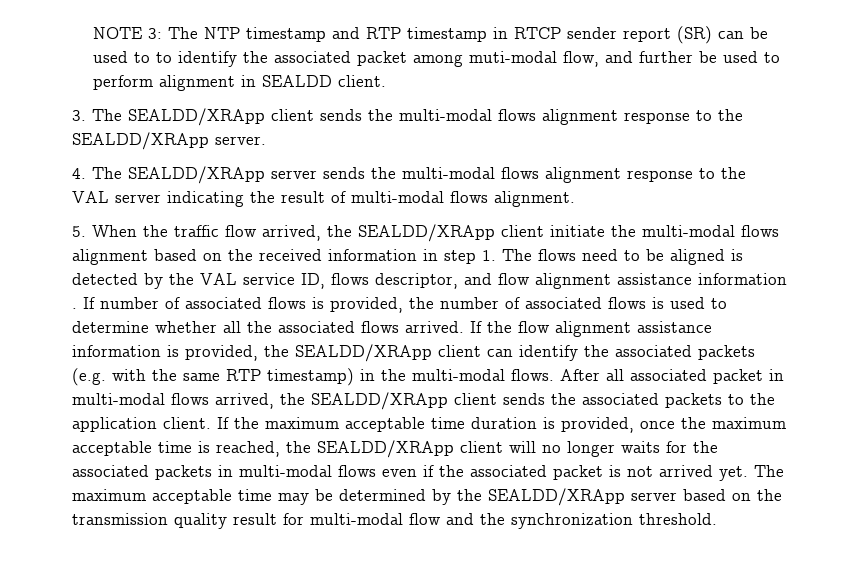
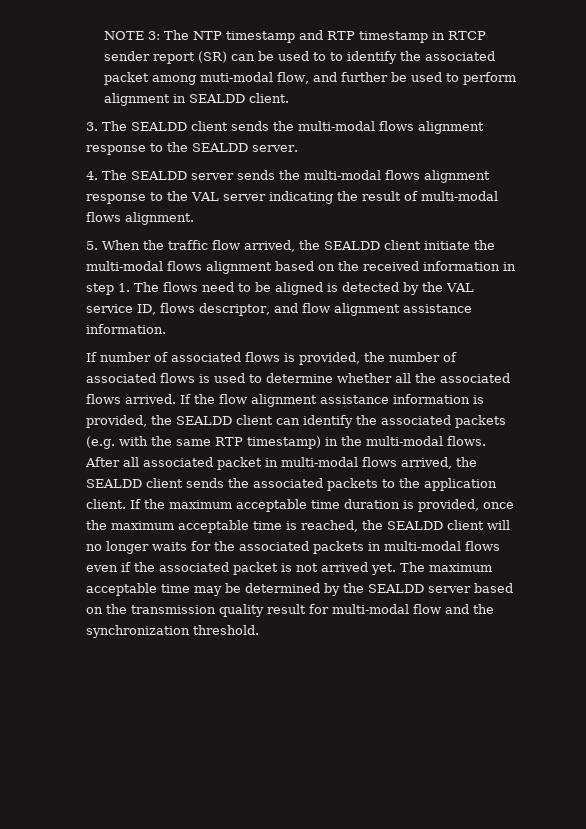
- 3. The SEALDD/XRApp client sends the multi-modal flows alignment response to the SEALDD/XRApp server.
+ 3. The SEALDD client sends the multi-modal flows alignment response to the SEALDD server.
- 4. The SEALDD/XRApp server sends the multi-modal flows alignment response to the VAL server indicating the result of multi-modal flows alignment.
+ 4. The SEALDD server sends the multi-modal flows alignment response to the VAL server indicating the result of multi-modal flows alignment.
- 5. When the traffic flow arrived, the SEALDD/XRApp client initiate the multi-modal flows alignment based on the received information in step 1. The flows need to be aligned is detected by the VAL service ID, flows descriptor, and flow alignment assistance information . If number of associated flows is provided, the number of associated flows is used to determine whether all the associated flows arrived.
+ 5. When the traffic flow arrived, the SEALDD client initiate the multi-modal flows alignment based on the received information in step 1. The flows need to be aligned is detected by the VAL service ID, flows descriptor, and flow alignment assistance information.
+ If number of associated flows is provided, the number of associated flows is used to determine whether all the associated flows arrived.
- If the flow alignment assistance information is provided, the SEALDD/XRApp client can identify the associated packets (e.g. with the same RTP timestamp) in the multi-modal flows.
+ If the flow alignment assistance information is provided, the SEALDD client can identify the associated packets (e.g. with the same RTP timestamp) in the multi-modal flows.
- After all associated packet in multi-modal flows arrived, the SEALDD/XRApp client sends the associated packets to the application client.
+ After all associated packet in multi-modal flows arrived, the SEALDD client sends the associated packets to the application client.
- If the maximum acceptable time duration is provided, once the maximum acceptable time is reached, the SEALDD/XRApp client will no longer waits for the associated packets in multi-modal flows even if the associated packet is not arrived yet.
+ If the maximum acceptable time duration is provided, once the maximum acceptable time is reached, the SEALDD client will no longer waits for the associated packets in multi-modal flows even if the associated packet is not arrived yet.
- The maximum acceptable time may be determined by the SEALDD/XRApp server based on the transmission quality result for multi-modal flow and the synchronization threshold.
+ The maximum acceptable time may be determined by the SEALDD server based on the transmission quality result for multi-modal flow and the synchronization threshold.

